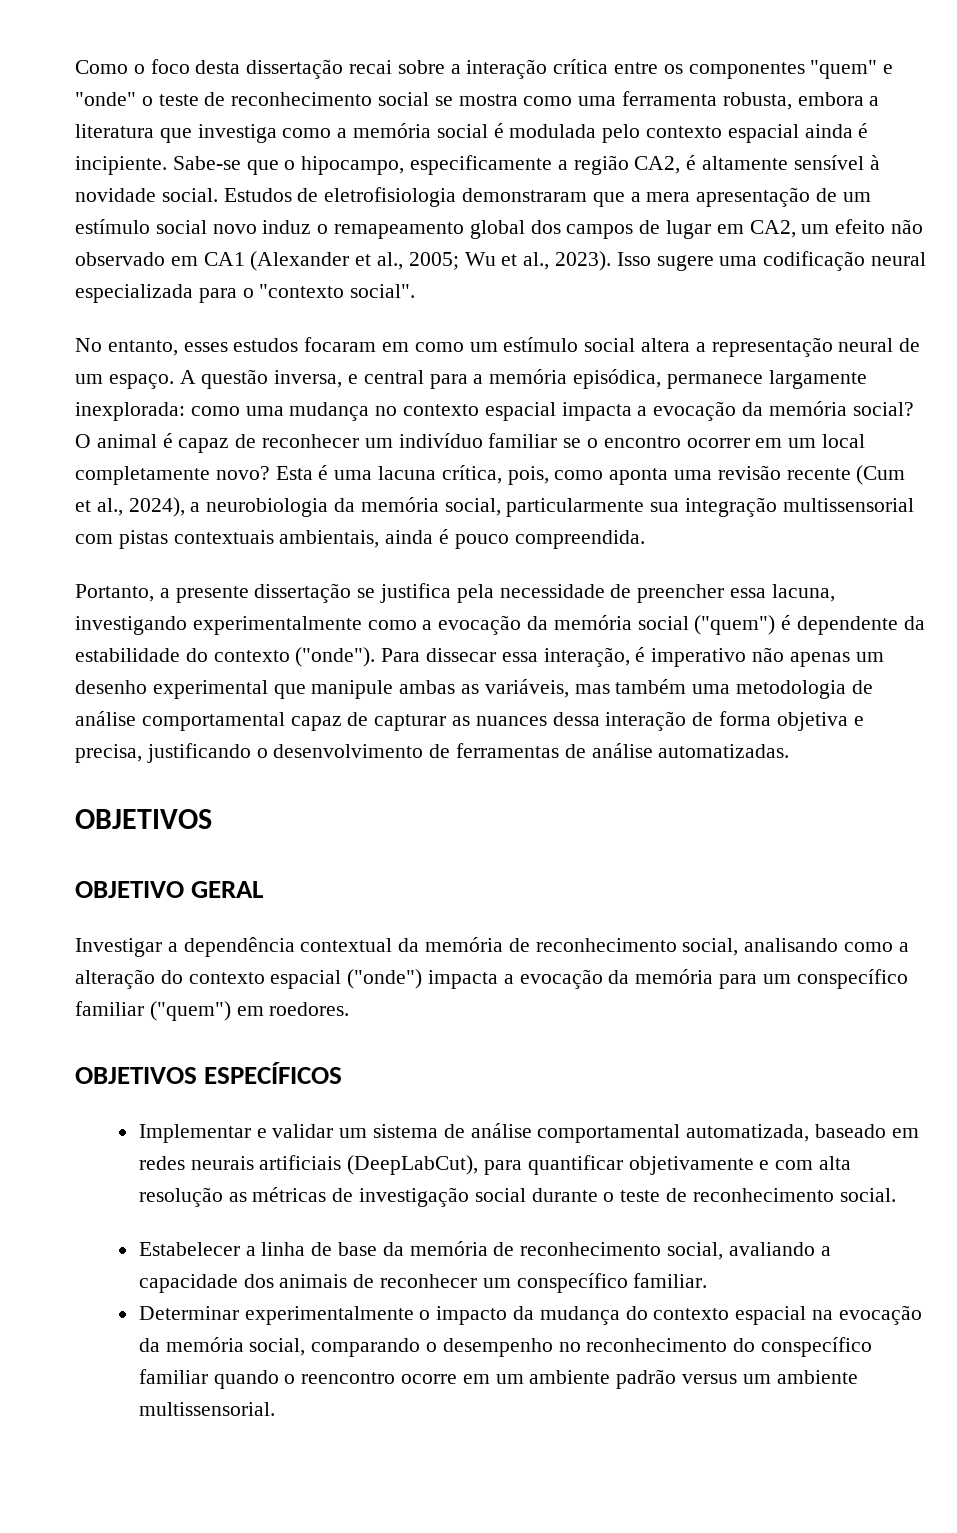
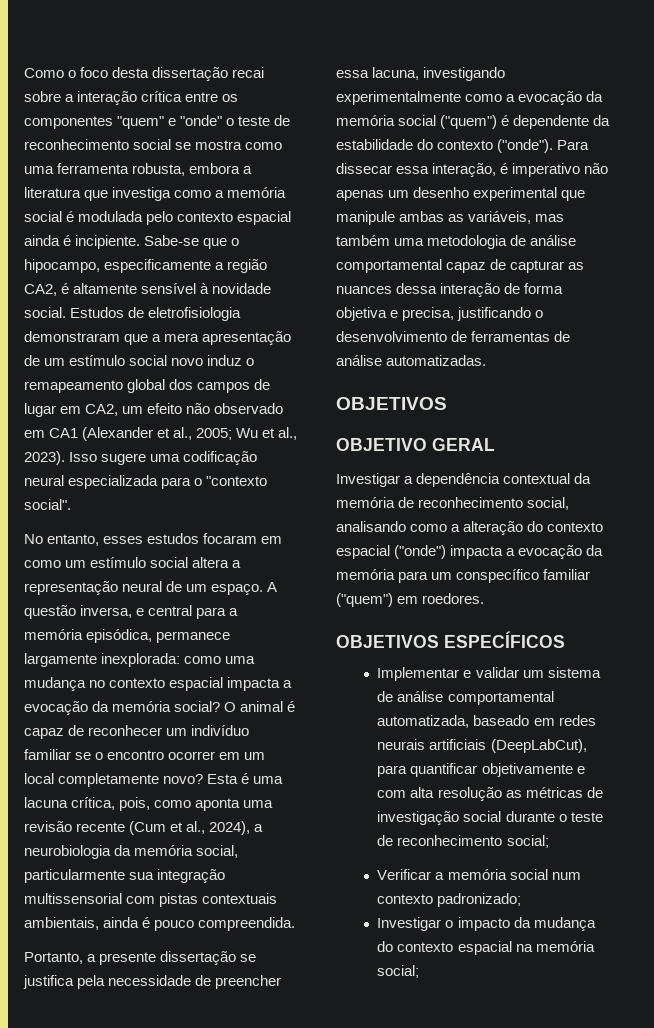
- Implementar e validar um sistema de análise comportamental automatizada, baseado em redes neurais artificiais (DeepLabCut), para quantificar objetivamente e com alta resolução as métricas de investigação social durante o teste de reconhecimento social.
- Estabelecer a linha de base da memória de reconhecimento social, avaliando a capacidade dos animais de reconhecer um conspecífico familiar.
- Determinar experimentalmente o impacto da mudança do contexto espacial na evocação da memória social, comparando o desempenho no reconhecimento do conspecífico familiar quando o reencontro ocorre em um ambiente padrão versus um ambiente multissensorial.
+ Implementar e validar um sistema de análise comportamental automatizada, baseado em redes neurais artificiais (DeepLabCut), para quantificar objetivamente e com alta resolução as métricas de investigação social durante o teste de reconhecimento social;
+ Verificar a memória social num contexto padronizado;
+ Investigar o impacto da mudança do contexto espacial na memória social;

